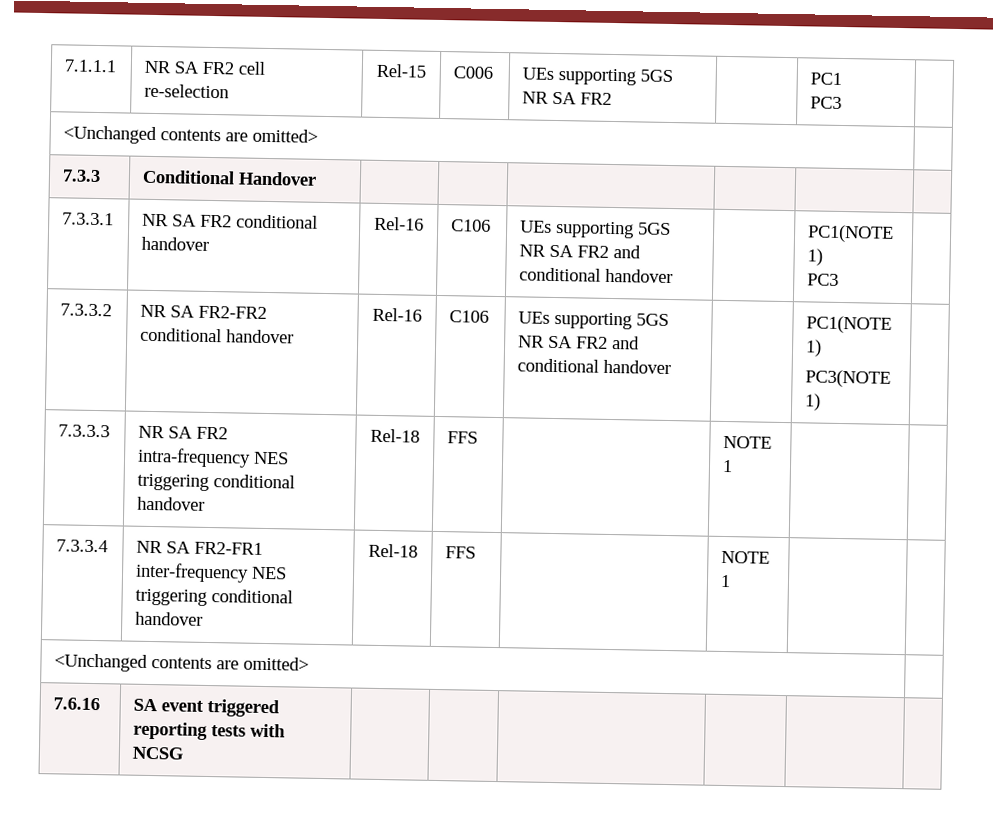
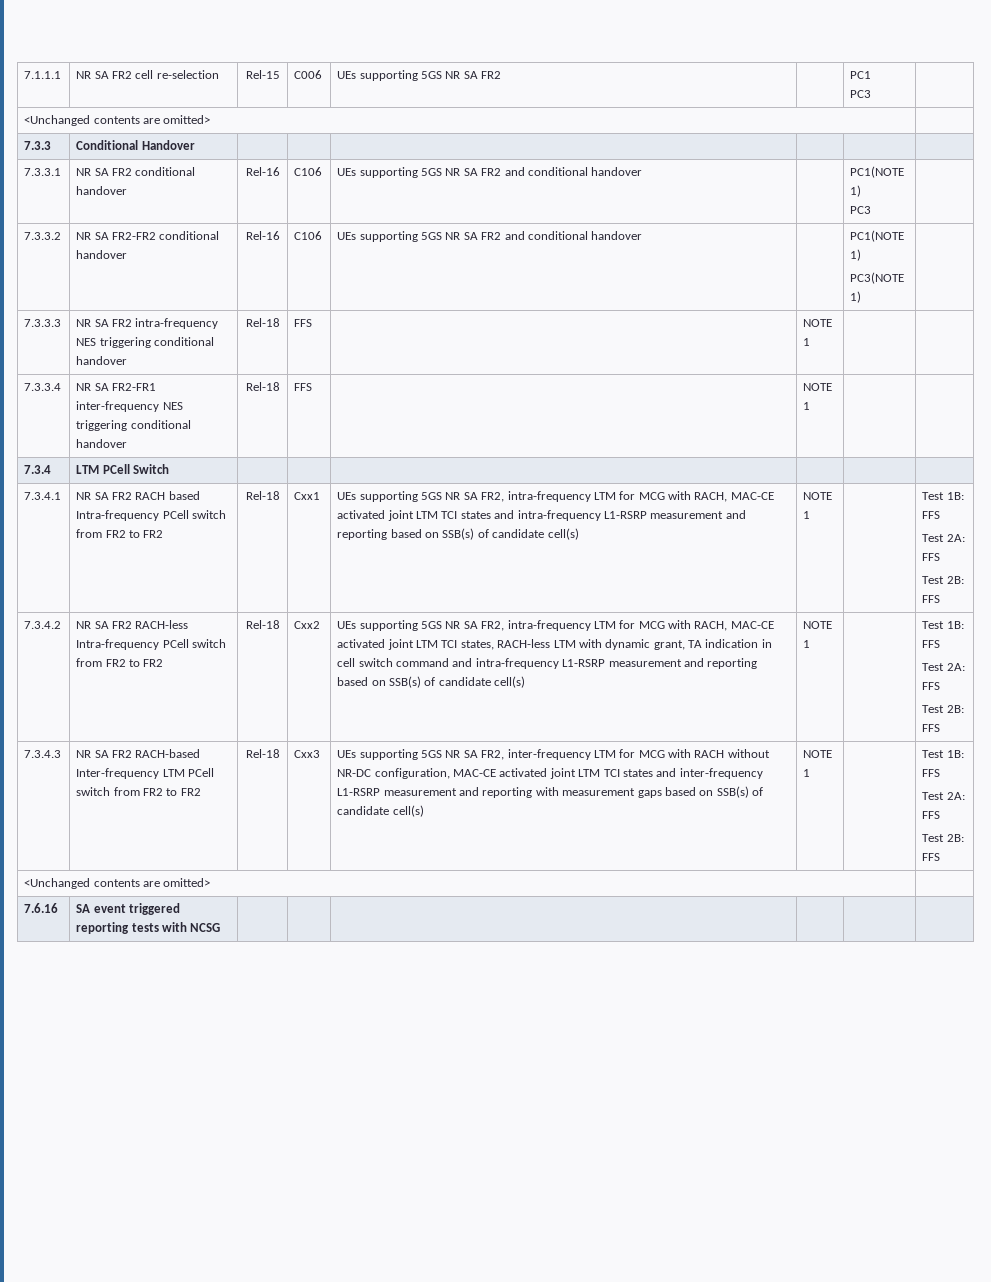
+ 7.3.4 | LTM PCell Switch | | | | | |
+ 7.3.4.1 | NR SA FR2 RACH based Intra-frequency PCell switch from FR2 to FR2 | Rel-18 | Cxx1 | UEs supporting 5GS NR SA FR2, intra-frequency LTM for MCG with RACH, MAC-CE activated joint LTM TCI states and intra-frequency L1-RSRP measurement and reporting based on SSB(s) of candidate cell(s) | NOTE 1 | | Test 1B: FFS
+ Test 2A: FFS
+ Test 2B: FFS
+ 7.3.4.2 | NR SA FR2 RACH-less Intra-frequency PCell switch from FR2 to FR2 | Rel-18 | Cxx2 | UEs supporting 5GS NR SA FR2, intra-frequency LTM for MCG with RACH, MAC-CE activated joint LTM TCI states, RACH-less LTM with dynamic grant, TA indication in cell switch command and intra-frequency L1-RSRP measurement and reporting based on SSB(s) of candidate cell(s) | NOTE 1 | | Test 1B: FFS
+ Test 2A: FFS
+ Test 2B: FFS
+ 7.3.4.3 | NR SA FR2 RACH-based Inter-frequency LTM PCell switch from FR2 to FR2 | Rel-18 | Cxx3 | UEs supporting 5GS NR SA FR2, inter-frequency LTM for MCG with RACH without NR-DC configuration, MAC-CE activated joint LTM TCI states and inter-frequency L1-RSRP measurement and reporting with measurement gaps based on SSB(s) of candidate cell(s) | NOTE 1 | | Test 1B: FFS
+ Test 2A: FFS
+ Test 2B: FFS

